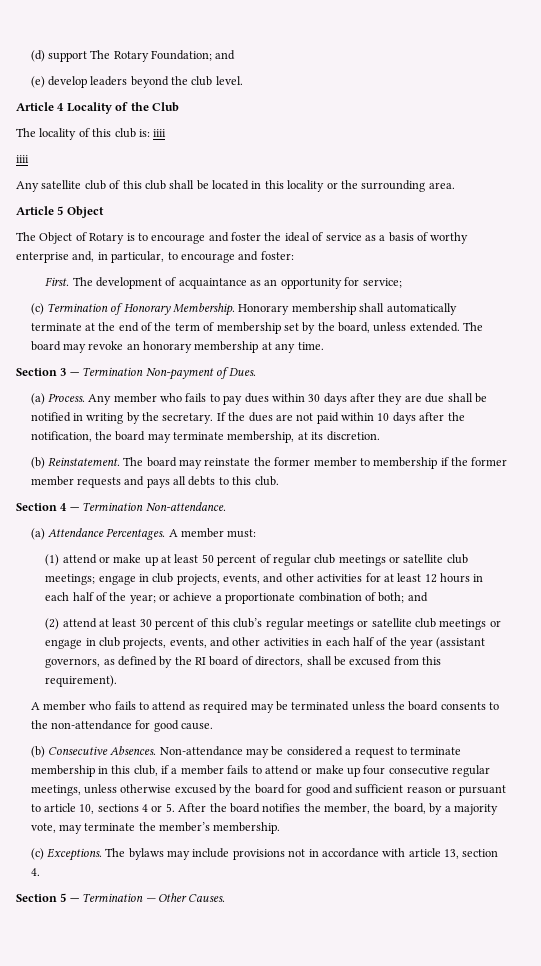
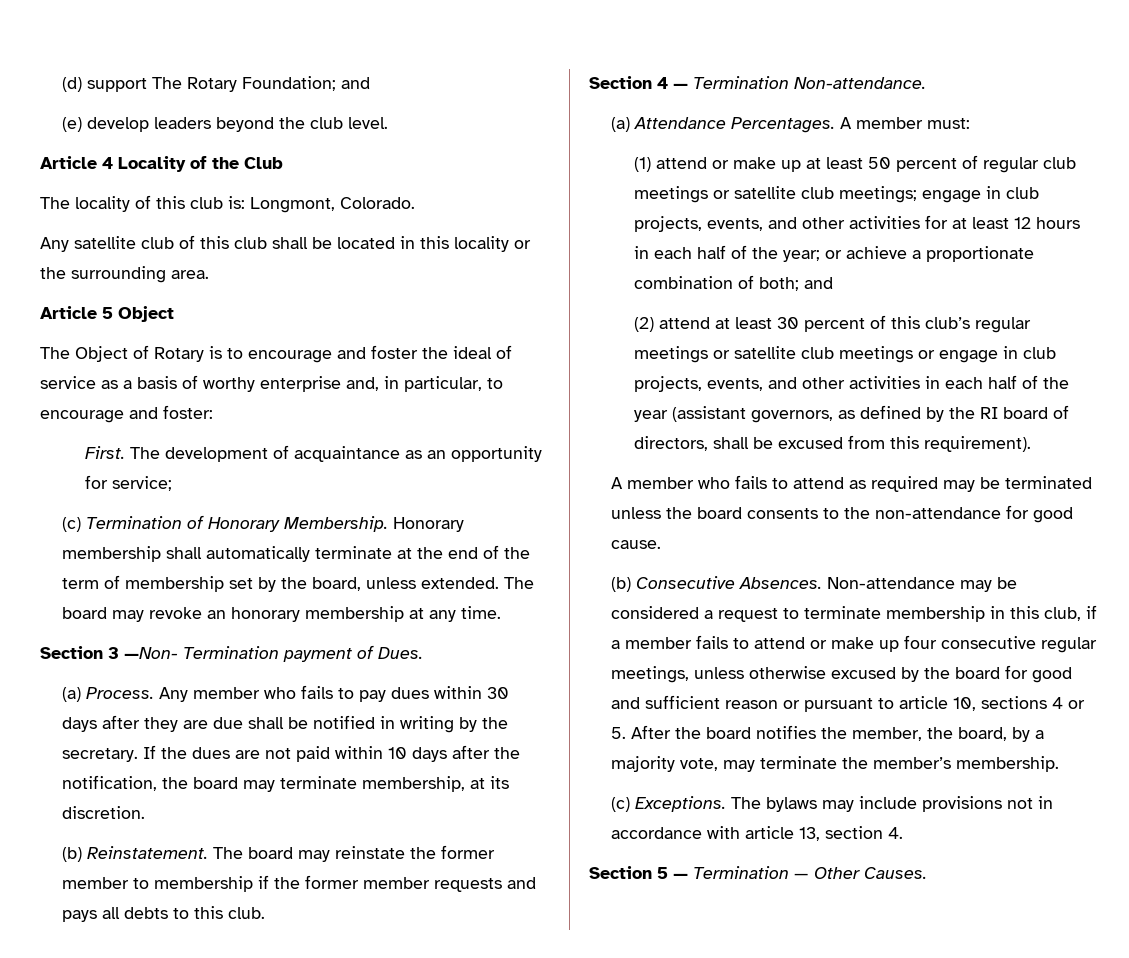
- The locality of this club is: iiii
- iiii
+ The locality of this club is: Longmont, Colorado.
- Section 3 — Termination Non-payment of Dues.
+ Section 3 —Non- Termination payment of Dues.

